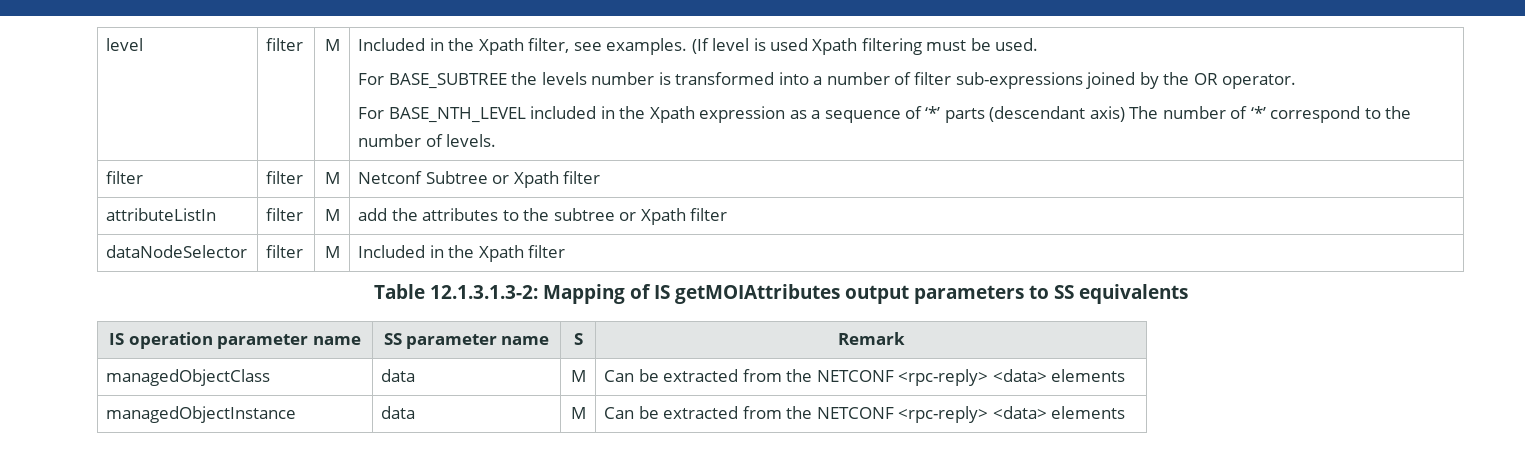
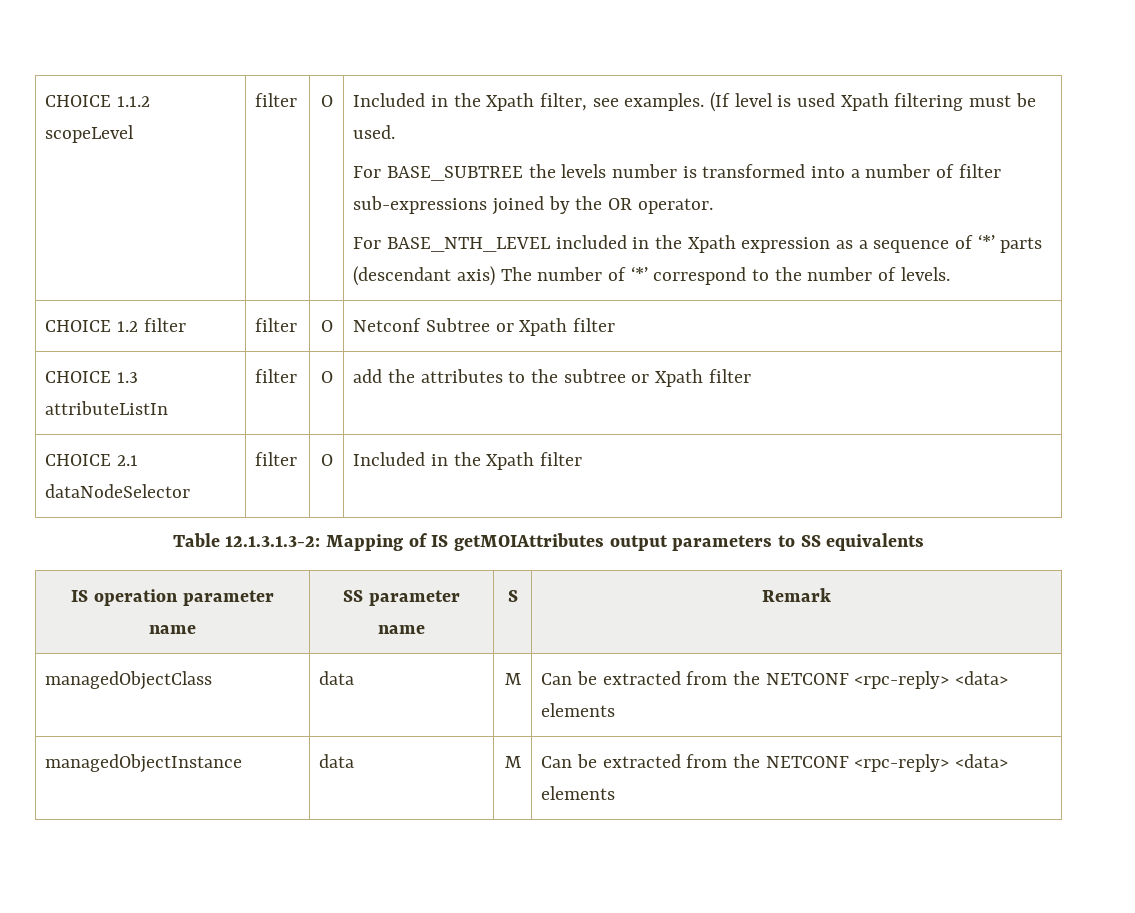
- level | filter | M
+ CHOICE 1.1.2 scopeLevel | filter | O
- filter | filter | M | Netconf Subtree or Xpath filter
+ CHOICE 1.2 filter | filter | O | Netconf Subtree or Xpath filter
- attributeListIn | filter | M | add the attributes to the subtree or Xpath filter
+ CHOICE 1.3 attributeListIn | filter | O | add the attributes to the subtree or Xpath filter
- dataNodeSelector | filter | M | Included in the Xpath filter
+ CHOICE 2.1 dataNodeSelector | filter | O | Included in the Xpath filter

